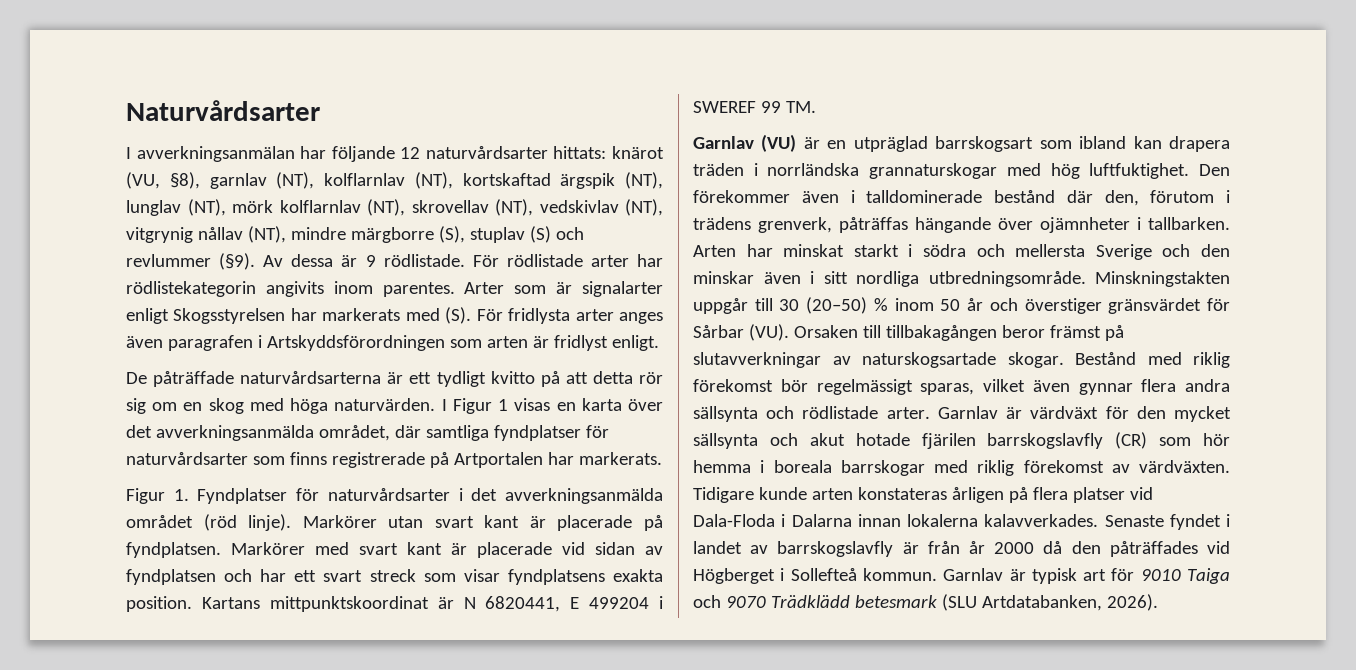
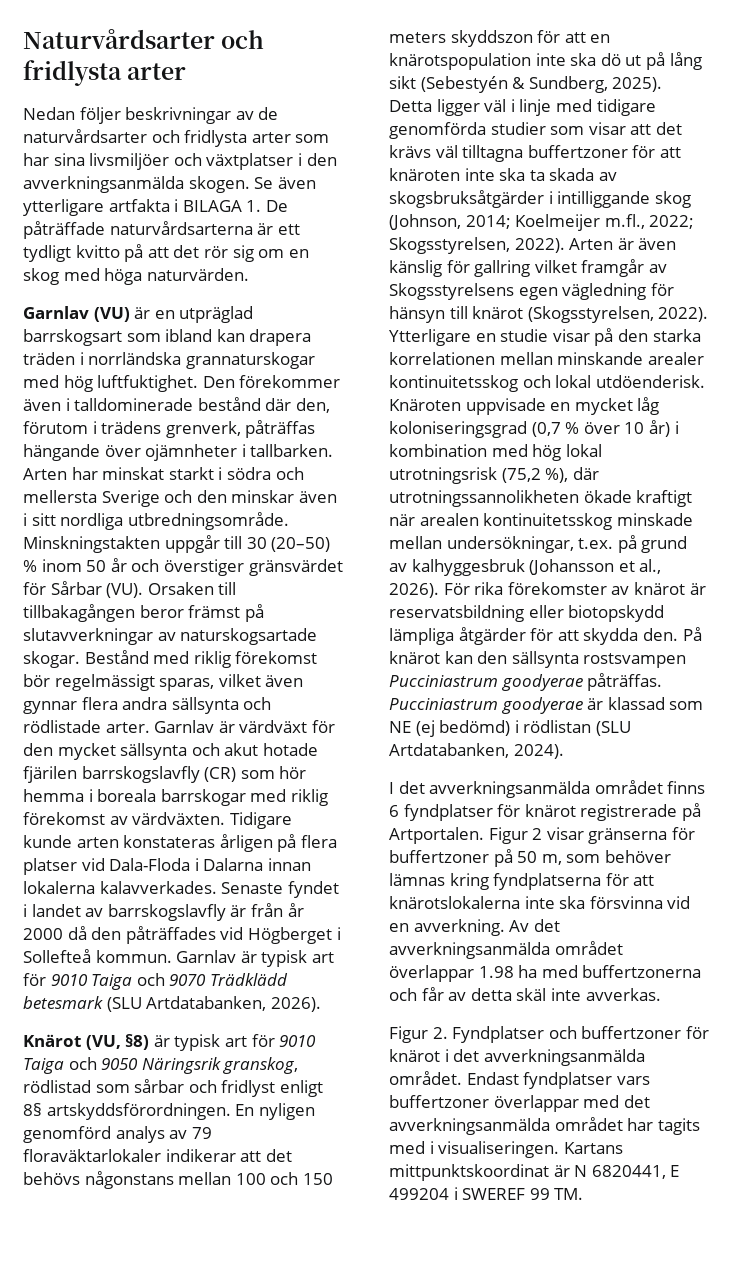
- Naturvårdsarter
- I avverkningsanmälan har följande 12 naturvårdsarter hittats: knärot (VU, §8), garnlav (NT), kolflarnlav (NT), kortskaftad ärgspik (NT), lunglav (NT), mörk kolflarnlav (NT), skrovellav (NT), vedskivlav (NT), vitgrynig nållav (NT), mindre märgborre (S), stuplav (S) och revlummer (§9). Av dessa är 9 rödlistade. För rödlistade arter har rödlistekategorin angivits inom parentes. Arter som är signalarter enligt Skogsstyrelsen har markerats med (S). För fridlysta arter anges även paragrafen i Artskyddsförordningen som arten är fridlyst enligt.
- De påträffade naturvårdsarterna är ett tydligt kvitto på att detta rör sig om en skog med höga naturvärden. I Figur 1 visas en karta över det avverkningsanmälda området, där samtliga fyndplatser för naturvårdsarter som finns registrerade på Artportalen har markerats.
- Figur 1. Fyndplatser för naturvårdsarter i det avverkningsanmälda området (röd linje). Markörer utan svart kant är placerade på fyndplatsen. Markörer med svart kant är placerade vid sidan av fyndplatsen och har ett svart streck som visar fyndplatsens exakta position. Kartans mittpunktskoordinat är N 6820441, E 499204 i SWEREF 99 TM.
+ Naturvårdsarter och fridlysta arter
+ Nedan följer beskrivningar av de naturvårdsarter och fridlysta arter som har sina livsmiljöer och växtplatser i den avverkningsanmälda skogen. Se även ytterligare artfakta i BILAGA 1. De påträffade naturvårdsarterna är ett tydligt kvitto på att det rör sig om en skog med höga naturvärden.
+ Knärot (VU, §8) är typisk art för 9010 Taiga och 9050 Näringsrik granskog, rödlistad som sårbar och fridlyst enligt 8§ artskyddsförordningen. En nyligen genomförd analys av 79 floraväktarlokaler indikerar att det behövs någonstans mellan 100 och 150 meters skyddszon för att en knärotspopulation inte ska dö ut på lång sikt (Sebestyén & Sundberg, 2025). Detta ligger väl i linje med tidigare genomförda studier som visar att det krävs väl tilltagna buffertzoner för att knäroten inte ska ta skada av skogsbruksåtgärder i intilliggande skog (Johnson, 2014; Koelmeijer m.fl., 2022; Skogsstyrelsen, 2022). Arten är även känslig för gallring vilket framgår av Skogsstyrelsens egen vägledning för hänsyn till knärot (Skogsstyrelsen, 2022). Ytterligare en studie visar på den starka korrelationen mellan minskande arealer kontinuitetsskog och lokal utdöenderisk. Knäroten uppvisade en mycket låg koloniseringsgrad (0,7 % över 10 år) i kombination med hög lokal utrotningsrisk (75,2 %), där utrotningssannolikheten ökade kraftigt när arealen kontinuitetsskog minskade mellan undersökningar, t.ex. på grund av kalhyggesbruk (Johansson et al., 2026). För rika förekomster av knärot är reservatsbildning eller biotopskydd lämpliga åtgärder för att skydda den. På knärot kan den sällsynta rostsvampen Pucciniastrum goodyerae påträffas. Pucciniastrum goodyerae är klassad som NE (ej bedömd) i rödlistan (SLU Artdatabanken, 2024).
+ I det avverkningsanmälda området finns 6 fyndplatser för knärot registrerade på Artportalen. Figur 2 visar gränserna för buffertzoner på 50 m, som behöver lämnas kring fyndplatserna för att knärotslokalerna inte ska försvinna vid en avverkning. Av det avverkningsanmälda området överlappar 1.98 ha med buffertzonerna och får av detta skäl inte avverkas.
+ Figur 2. Fyndplatser och buffertzoner för knärot i det avverkningsanmälda området. Endast fyndplatser vars buffertzoner överlappar med det avverkningsanmälda området har tagits med i visualiseringen. Kartans mittpunktskoordinat är N 6820441, E 499204 i SWEREF 99 TM.

